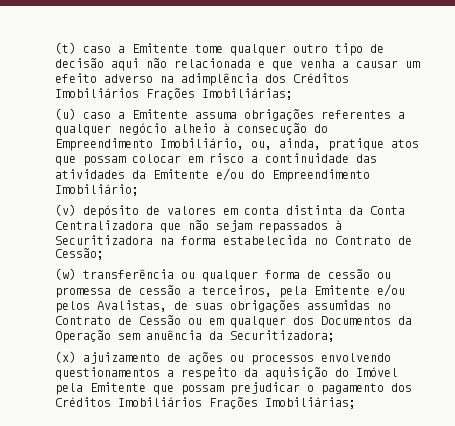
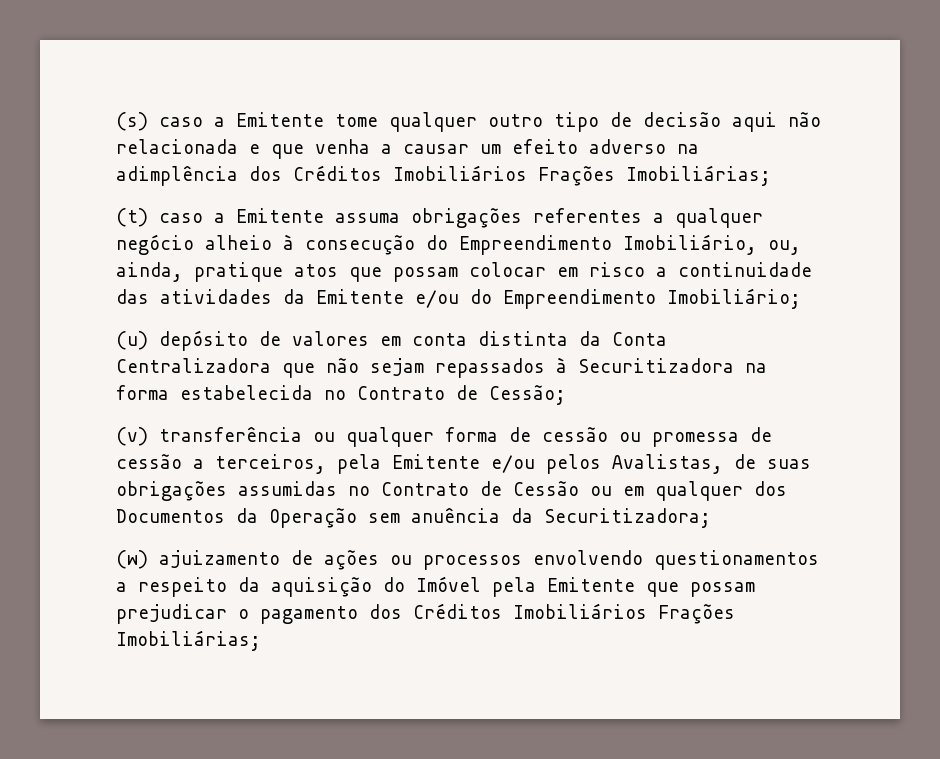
- (t) caso a Emitente tome qualquer outro tipo de decisão aqui não relacionada e que venha a causar um efeito adverso na adimplência dos Créditos Imobiliários Frações Imobiliárias;
+ (s) caso a Emitente tome qualquer outro tipo de decisão aqui não relacionada e que venha a causar um efeito adverso na adimplência dos Créditos Imobiliários Frações Imobiliárias;
- (u) caso a Emitente assuma obrigações referentes a qualquer negócio alheio à consecução do Empreendimento Imobiliário, ou, ainda, pratique atos que possam colocar em risco a continuidade das atividades da Emitente e/ou do Empreendimento Imobiliário;
+ (t) caso a Emitente assuma obrigações referentes a qualquer negócio alheio à consecução do Empreendimento Imobiliário, ou, ainda, pratique atos que possam colocar em risco a continuidade das atividades da Emitente e/ou do Empreendimento Imobiliário;
- (v) depósito de valores em conta distinta da Conta Centralizadora que não sejam repassados à Securitizadora na forma estabelecida no Contrato de Cessão;
+ (u) depósito de valores em conta distinta da Conta Centralizadora que não sejam repassados à Securitizadora na forma estabelecida no Contrato de Cessão;
- (w) transferência ou qualquer forma de cessão ou promessa de cessão a terceiros, pela Emitente e/ou pelos Avalistas, de suas obrigações assumidas no Contrato de Cessão ou em qualquer dos Documentos da Operação sem anuência da Securitizadora;
+ (v) transferência ou qualquer forma de cessão ou promessa de cessão a terceiros, pela Emitente e/ou pelos Avalistas, de suas obrigações assumidas no Contrato de Cessão ou em qualquer dos Documentos da Operação sem anuência da Securitizadora;
- (x) ajuizamento de ações ou processos envolvendo questionamentos a respeito da aquisição do Imóvel pela Emitente que possam prejudicar o pagamento dos Créditos Imobiliários Frações Imobiliárias;
+ (w) ajuizamento de ações ou processos envolvendo questionamentos a respeito da aquisição do Imóvel pela Emitente que possam prejudicar o pagamento dos Créditos Imobiliários Frações Imobiliárias;

